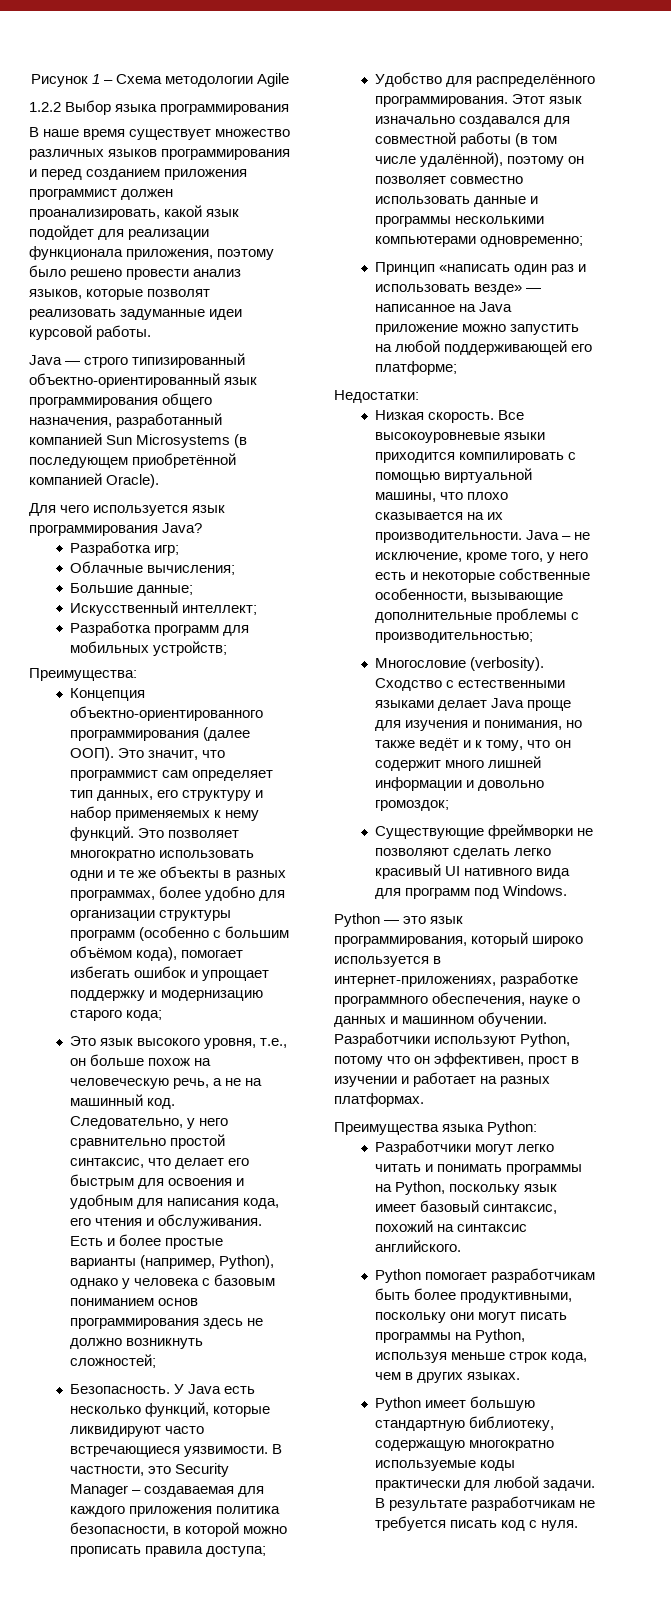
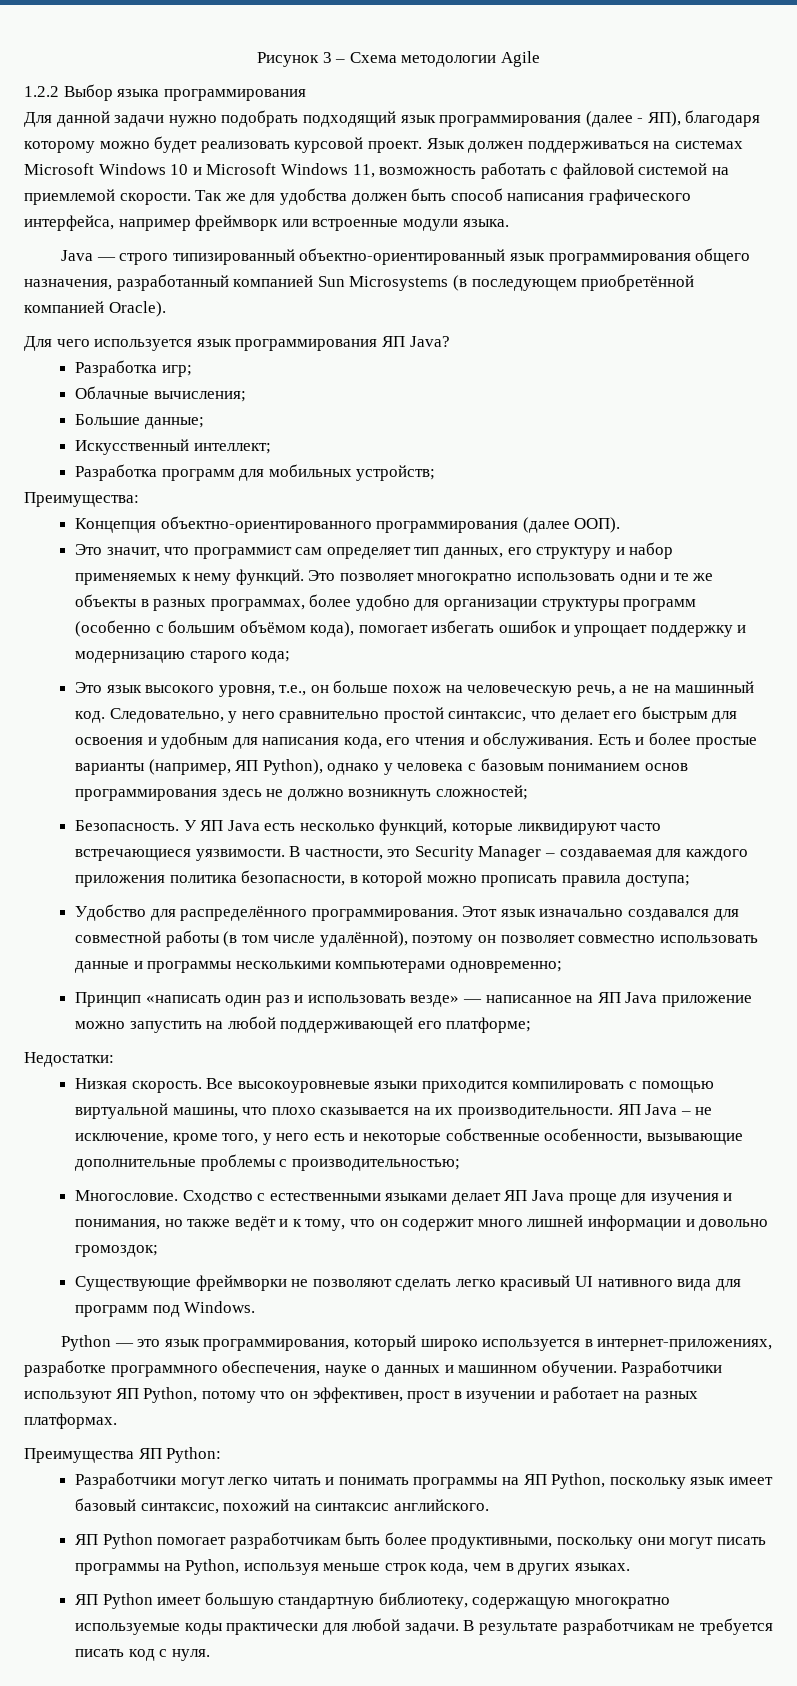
- Рисунок 1 – Схема методологии Agile
+ Рисунок 3 – Схема методологии Agile
- В наше время существует множество различных языков программирования и перед созданием приложения программист должен проанализировать, какой язык подойдет для реализации функционала приложения, поэтому было решено провести анализ языков, которые позволят реализовать задуманные идеи курсовой работы.
+ Для данной задачи нужно подобрать подходящий язык программирования (далее - ЯП), благодаря которому можно будет реализовать курсовой проект. Язык должен поддерживаться на системах Microsoft Windows 10 и Microsoft Windows 11, возможность работать с файловой системой на приемлемой скорости. Так же для удобства должен быть способ написания графического интерфейса, например фреймворк или встроенные модули языка.
- Для чего используется язык программирования Java?
+ Для чего используется язык программирования ЯП Java?
- Концепция объектно-ориентированного программирования (далее ООП). Это значит, что программист сам определяет тип данных, его структуру и набор применяемых к нему функций.
+ Концепция объектно-ориентированного программирования (далее ООП).
+ Это значит, что программист сам определяет тип данных, его структуру и набор применяемых к нему функций.
- Есть и более простые варианты (например, Python), однако у человека с базовым пониманием основ программирования здесь не должно возникнуть сложностей;
+ Есть и более простые варианты (например, ЯП Python), однако у человека с базовым пониманием основ программирования здесь не должно возникнуть сложностей;
- У Java есть несколько функций, которые ликвидируют часто встречающиеся уязвимости.
+ У ЯП Java есть несколько функций, которые ликвидируют часто встречающиеся уязвимости.
- Принцип «написать один раз и использовать везде» — написанное на Java приложение можно запустить на любой поддерживающей его платформе;
+ Принцип «написать один раз и использовать везде» — написанное на ЯП Java приложение можно запустить на любой поддерживающей его платформе;
- Java – не исключение, кроме того, у него есть и некоторые собственные особенности, вызывающие дополнительные проблемы с производительностью;
+ ЯП Java – не исключение, кроме того, у него есть и некоторые собственные особенности, вызывающие дополнительные проблемы с производительностью;
- Многословие (verbosity).
+ Многословие.
- Сходство с естественными языками делает Java проще для изучения и понимания, но также ведёт и к тому, что он содержит много лишней информации и довольно громоздок;
+ Сходство с естественными языками делает ЯП Java проще для изучения и понимания, но также ведёт и к тому, что он содержит много лишней информации и довольно громоздок;
- Разработчики используют Python, потому что он эффективен, прост в изучении и работает на разных платформах.
+ Разработчики используют ЯП Python, потому что он эффективен, прост в изучении и работает на разных платформах.
- Преимущества языка Python:
+ Преимущества ЯП Python:
- Разработчики могут легко читать и понимать программы на Python, поскольку язык имеет базовый синтаксис, похожий на синтаксис английского.
+ Разработчики могут легко читать и понимать программы на ЯП Python, поскольку язык имеет базовый синтаксис, похожий на синтаксис английского.
- Python помогает разработчикам быть более продуктивными, поскольку они могут писать программы на Python, используя меньше строк кода, чем в других языках.
+ ЯП Python помогает разработчикам быть более продуктивными, поскольку они могут писать программы на Python, используя меньше строк кода, чем в других языках.
- Python имеет большую стандартную библиотеку, содержащую многократно используемые коды практически для любой задачи.
+ ЯП Python имеет большую стандартную библиотеку, содержащую многократно используемые коды практически для любой задачи.

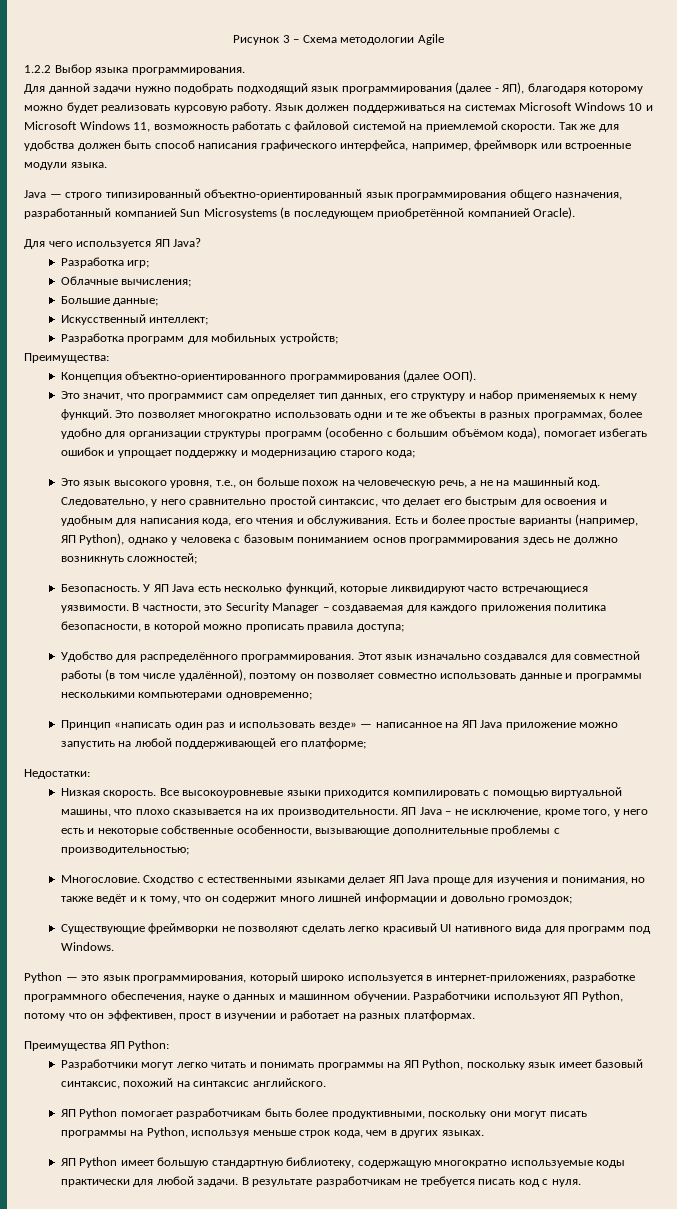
- 1.2.2 Выбор языка программирования
+ 1.2.2 Выбор языка программирования.
- Для данной задачи нужно подобрать подходящий язык программирования (далее - ЯП), благодаря которому можно будет реализовать курсовой проект.
+ Для данной задачи нужно подобрать подходящий язык программирования (далее - ЯП), благодаря которому можно будет реализовать курсовую работу.
- Так же для удобства должен быть способ написания графического интерфейса, например фреймворк или встроенные модули языка.
+ Так же для удобства должен быть способ написания графического интерфейса, например, фреймворк или встроенные модули языка.
- Для чего используется язык программирования ЯП Java?
+ Для чего используется ЯП Java?

